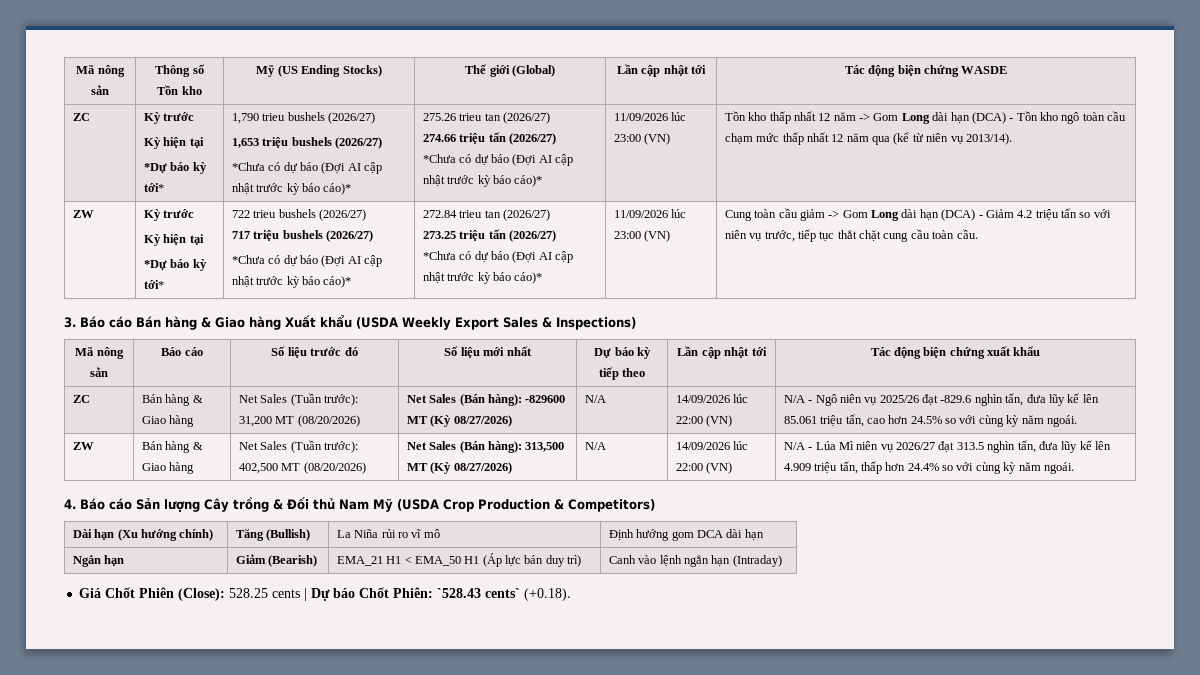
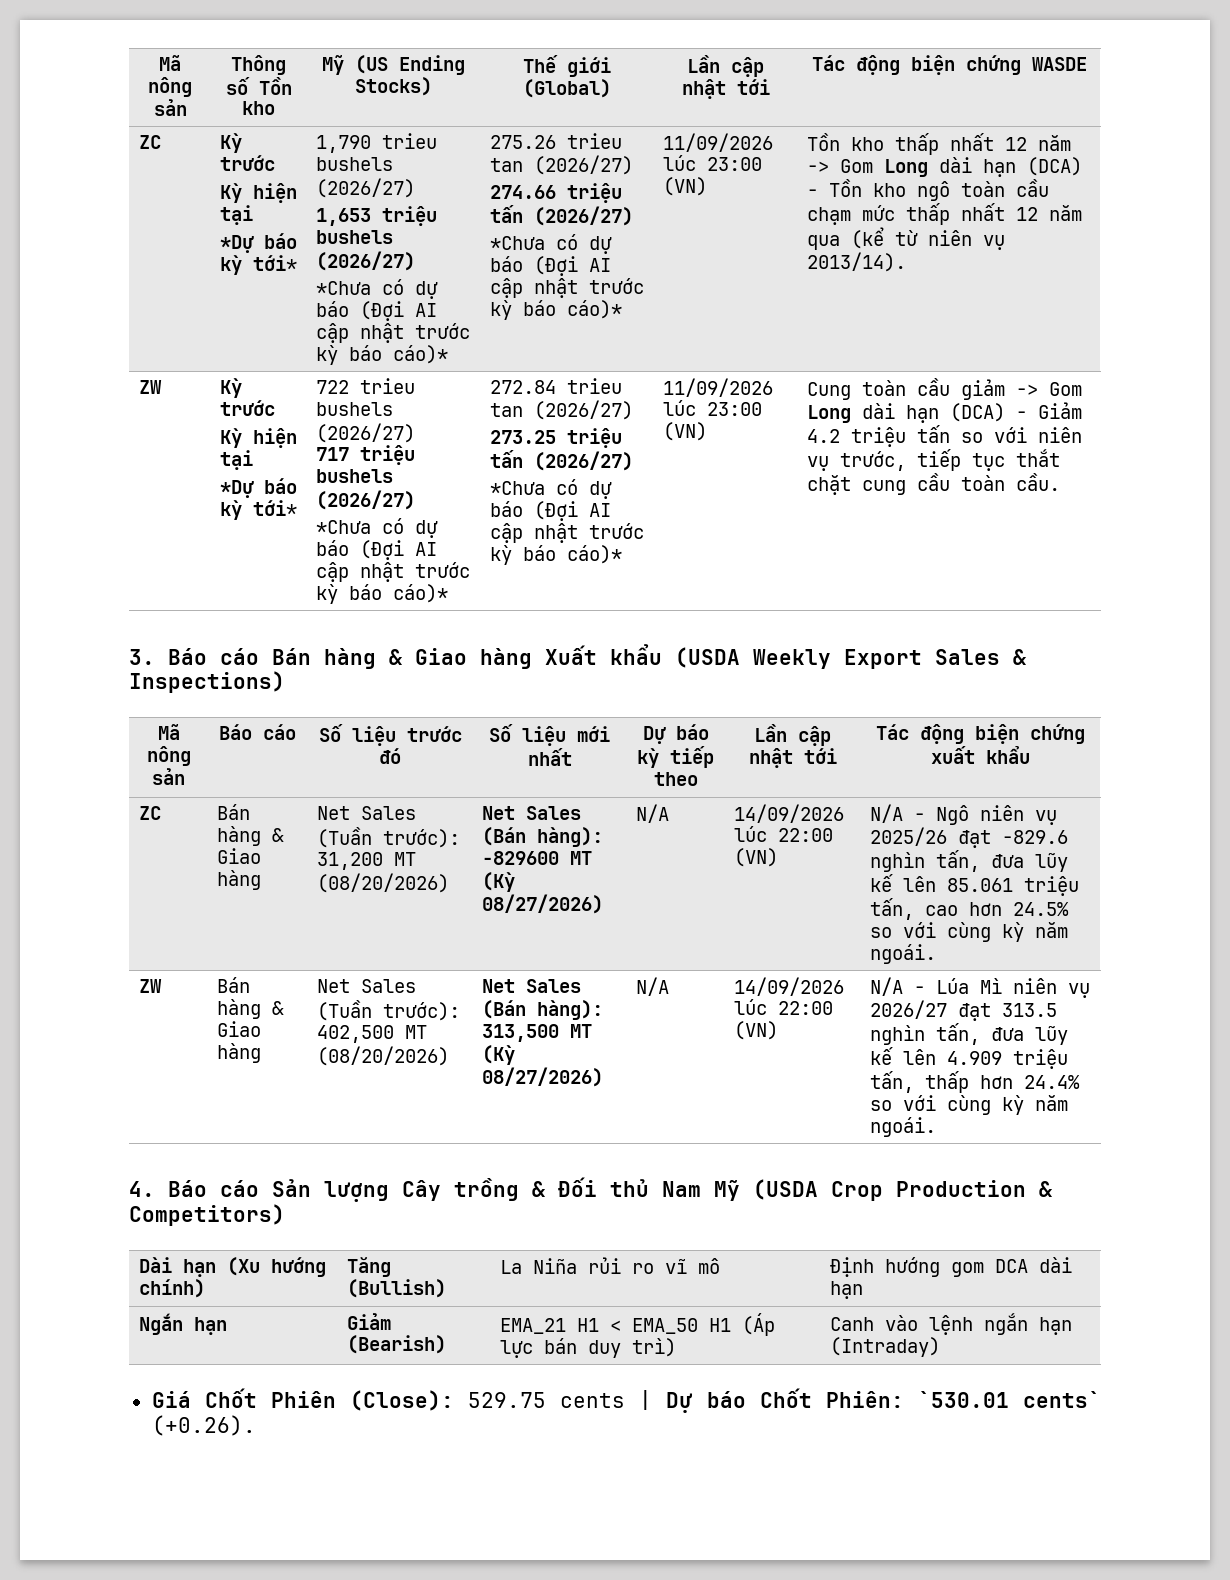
- Giá Chốt Phiên (Close): 528.25 cents | Dự báo Chốt Phiên: `528.43 cents` (+0.18).
+ Giá Chốt Phiên (Close): 529.75 cents | Dự báo Chốt Phiên: `530.01 cents` (+0.26).

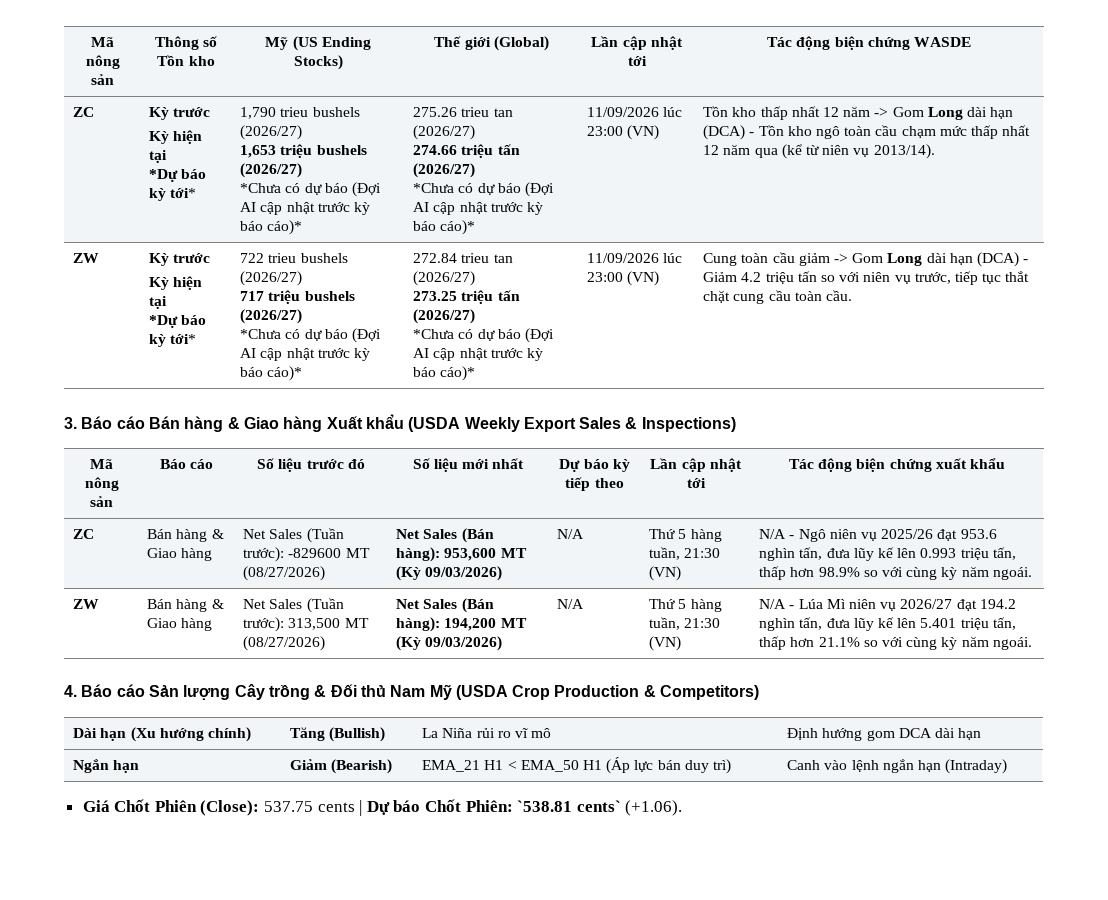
- Net Sales (Tuần trước): 31,200 MT (08/20/2026) | Net Sales (Bán hàng): -829600 MT (Kỳ 08/27/2026) | N/A | 14/09/2026 lúc 22:00 (VN)
+ Net Sales (Tuần trước): -829600 MT (08/27/2026) | Net Sales (Bán hàng): 953,600 MT (Kỳ 09/03/2026) | N/A | Thứ 5 hàng tuần, 21:30 (VN)
- N/A - Ngô niên vụ 2025/26 đạt -829.6 nghìn tấn, đưa lũy kế lên 85.061 triệu tấn, cao hơn 24.5% so với cùng kỳ năm ngoái.
+ N/A - Ngô niên vụ 2025/26 đạt 953.6 nghìn tấn, đưa lũy kế lên 0.993 triệu tấn, thấp hơn 98.9% so với cùng kỳ năm ngoái.
- Net Sales (Tuần trước): 402,500 MT (08/20/2026) | Net Sales (Bán hàng): 313,500 MT (Kỳ 08/27/2026) | N/A | 14/09/2026 lúc 22:00 (VN)
+ Net Sales (Tuần trước): 313,500 MT (08/27/2026) | Net Sales (Bán hàng): 194,200 MT (Kỳ 09/03/2026) | N/A | Thứ 5 hàng tuần, 21:30 (VN)
- N/A - Lúa Mì niên vụ 2026/27 đạt 313.5 nghìn tấn, đưa lũy kế lên 4.909 triệu tấn, thấp hơn 24.4% so với cùng kỳ năm ngoái.
+ N/A - Lúa Mì niên vụ 2026/27 đạt 194.2 nghìn tấn, đưa lũy kế lên 5.401 triệu tấn, thấp hơn 21.1% so với cùng kỳ năm ngoái.
- Giá Chốt Phiên (Close): 529.75 cents | Dự báo Chốt Phiên: `530.01 cents` (+0.26).
+ Giá Chốt Phiên (Close): 537.75 cents | Dự báo Chốt Phiên: `538.81 cents` (+1.06).

